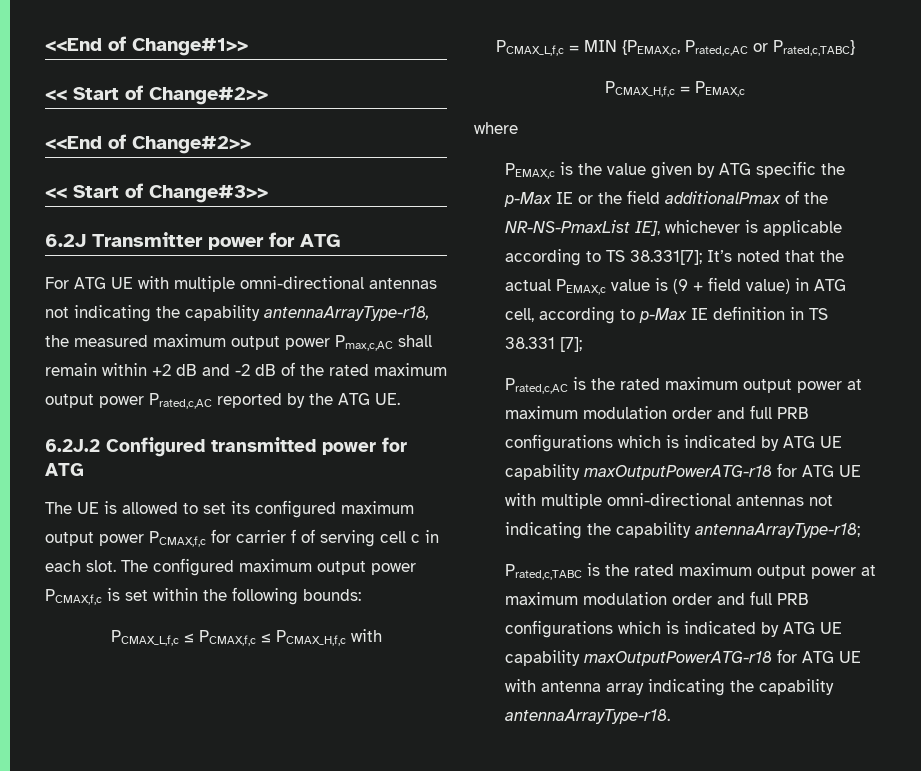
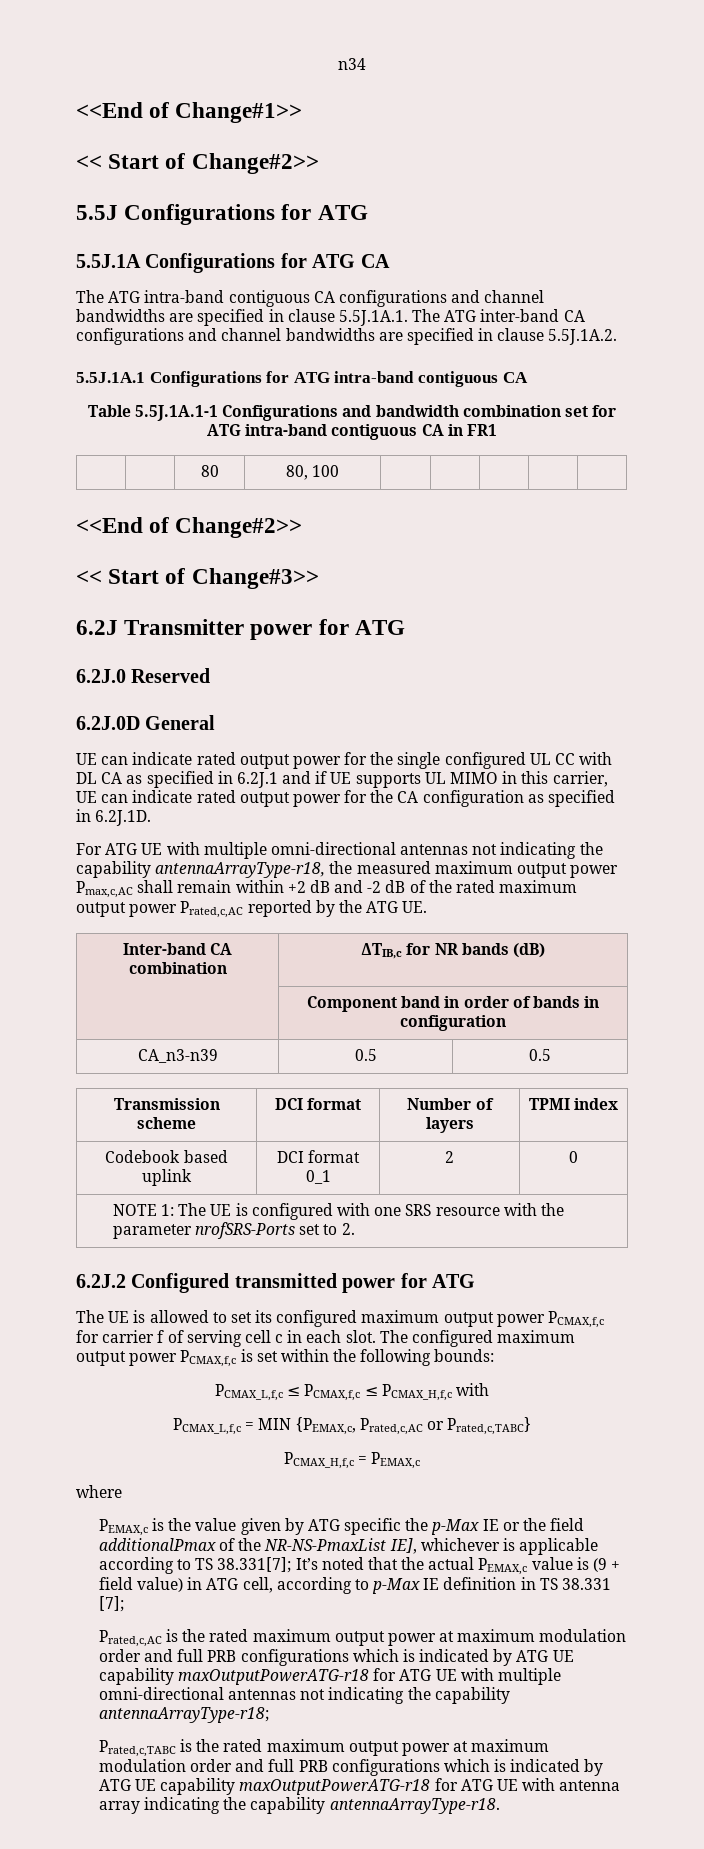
+ n34
+ 5.5J Configurations for ATG
+ 5.5J.1A Configurations for ATG CA
+ The ATG intra-band contiguous CA configurations and channel bandwidths are specified in clause 5.5J.1A.1. The ATG inter-band CA configurations and channel bandwidths are specified in clause 5.5J.1A.2.
+ 5.5J.1A.1 Configurations for ATG intra-band contiguous CA
+ Table 5.5J.1A.1-1 Configurations and bandwidth combination set for ATG intra-band contiguous CA in FR1
+ | | 80 | 80, 100 | | | | |
+ 6.2J.0 Reserved
+ 6.2J.0D General
+ UE can indicate rated output power for the single configured UL CC with DL CA as specified in 6.2J.1 and if UE supports UL MIMO in this carrier, UE can indicate rated output power for the CA configuration as specified in 6.2J.1D.
+ Inter-band CA combination | ΔTIB,c for NR bands (dB)
+ | Component band in order of bands in configuration
+ CA_n3-n39 | 0.5 | 0.5
+ Transmission scheme | DCI format | Number of layers | TPMI index
+ Codebook based uplink | DCI format 0_1 | 2 | 0
+ NOTE 1: The UE is configured with one SRS resource with the parameter nrofSRS-Ports set to 2.

